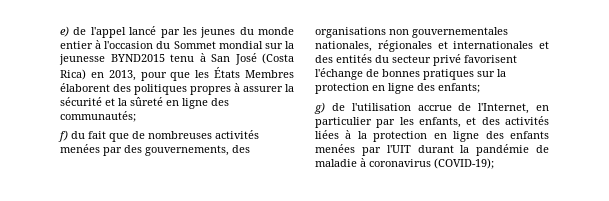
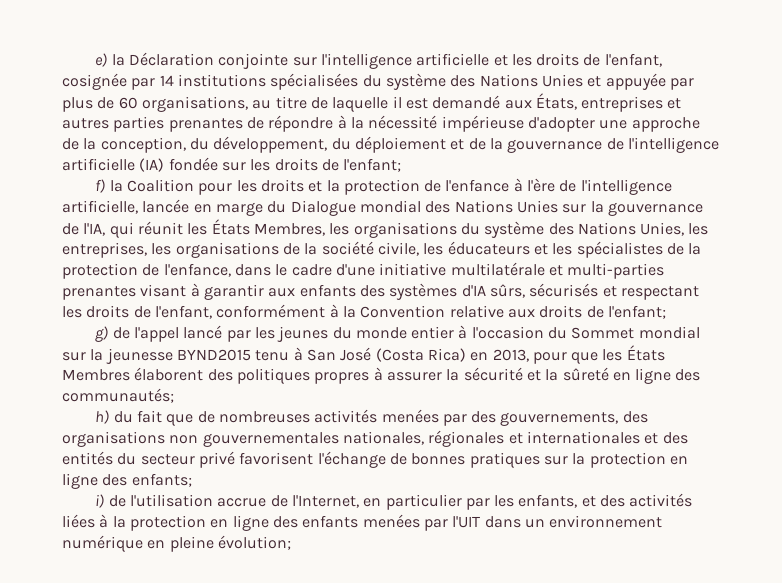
- e) de l'appel lancé par les jeunes du monde entier à l'occasion du Sommet mondial sur la jeunesse BYND2015 tenu à San José (Costa Rica) en 2013, pour que les États Membres élaborent des politiques propres à assurer la sécurité et la sûreté en ligne des communautés;
+ e) la Déclaration conjointe sur l'intelligence artificielle et les droits de l'enfant, cosignée par 14 institutions spécialisées du système des Nations Unies et appuyée par plus de 60 organisations, au titre de laquelle il est demandé aux États, entreprises et autres parties prenantes de répondre à la nécessité impérieuse d'adopter une approche de la conception, du développement, du déploiement et de la gouvernance de l'intelligence artificielle (IA) fondée sur les droits de l'enfant;
+ f) la Coalition pour les droits et la protection de l'enfance à l'ère de l'intelligence artificielle, lancée en marge du Dialogue mondial des Nations Unies sur la gouvernance de l'IA, qui réunit les États Membres, les organisations du système des Nations Unies, les entreprises, les organisations de la société civile, les éducateurs et les spécialistes de la protection de l'enfance, dans le cadre d'une initiative multilatérale et multi-parties prenantes visant à garantir aux enfants des systèmes d'IA sûrs, sécurisés et respectant les droits de l'enfant, conformément à la Convention relative aux droits de l'enfant;
+ g) de l'appel lancé par les jeunes du monde entier à l'occasion du Sommet mondial sur la jeunesse BYND2015 tenu à San José (Costa Rica) en 2013, pour que les États Membres élaborent des politiques propres à assurer la sécurité et la sûreté en ligne des communautés;
- f) du fait que de nombreuses activités menées par des gouvernements, des organisations non gouvernementales nationales, régionales et internationales et des entités du secteur privé favorisent l'échange de bonnes pratiques sur la protection en ligne des enfants;
+ h) du fait que de nombreuses activités menées par des gouvernements, des organisations non gouvernementales nationales, régionales et internationales et des entités du secteur privé favorisent l'échange de bonnes pratiques sur la protection en ligne des enfants;
- g) de l'utilisation accrue de l'Internet, en particulier par les enfants, et des activités liées à la protection en ligne des enfants menées par l'UIT durant la pandémie de maladie à coronavirus (COVID-19);
+ i) de l'utilisation accrue de l'Internet, en particulier par les enfants, et des activités liées à la protection en ligne des enfants menées par l'UIT dans un environnement numérique en pleine évolution;

